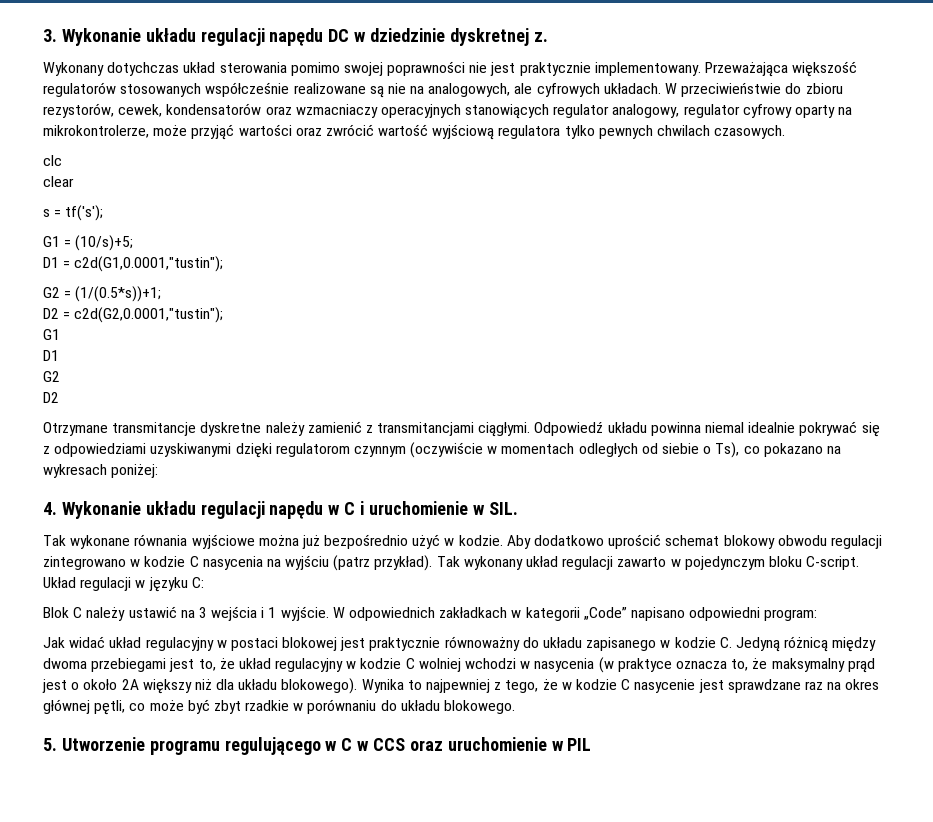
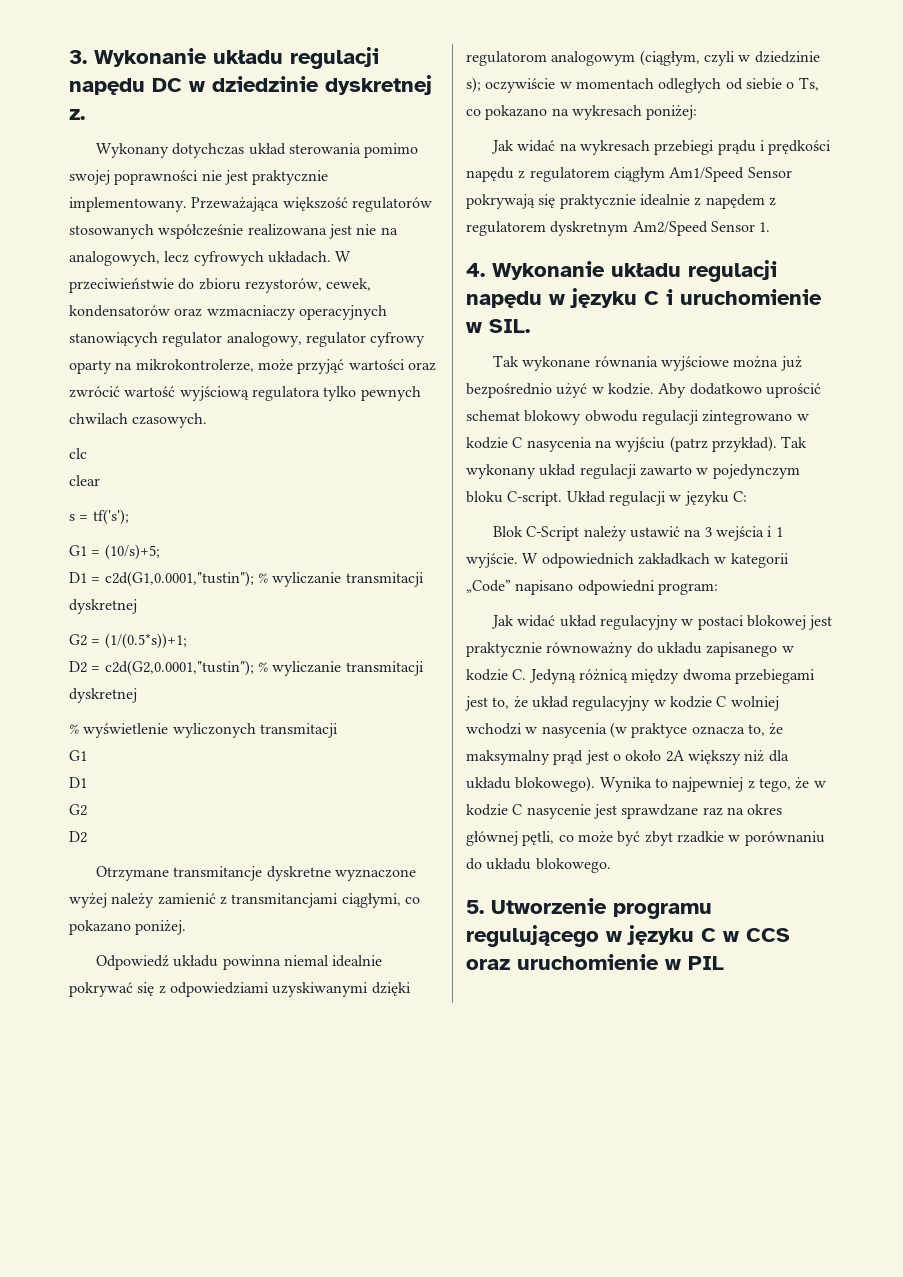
- Przeważająca większość regulatorów stosowanych współcześnie realizowane są nie na analogowych, ale cyfrowych układach.
+ Przeważająca większość regulatorów stosowanych współcześnie realizowana jest nie na analogowych, lecz cyfrowych układach.
- D1 = c2d(G1,0.0001,"tustin");
+ D1 = c2d(G1,0.0001,"tustin"); % wyliczanie transmitacji dyskretnej
- D2 = c2d(G2,0.0001,"tustin");
+ D2 = c2d(G2,0.0001,"tustin"); % wyliczanie transmitacji dyskretnej
+ % wyświetlenie wyliczonych transmitacji
- Otrzymane transmitancje dyskretne należy zamienić z transmitancjami ciągłymi. Odpowiedź układu powinna niemal idealnie pokrywać się z odpowiedziami uzyskiwanymi dzięki regulatorom czynnym (oczywiście w momentach odległych od siebie o Ts), co pokazano na wykresach poniżej:
+ Otrzymane transmitancje dyskretne wyznaczone wyżej należy zamienić z transmitancjami ciągłymi, co pokazano poniżej.
+ Odpowiedź układu powinna niemal idealnie pokrywać się z odpowiedziami uzyskiwanymi dzięki regulatorom analogowym (ciągłym, czyli w dziedzinie s); oczywiście w momentach odległych od siebie o Ts, co pokazano na wykresach poniżej:
+ Jak widać na wykresach przebiegi prądu i prędkości napędu z regulatorem ciągłym Am1/Speed Sensor pokrywają się praktycznie idealnie z napędem z regulatorem dyskretnym Am2/Speed Sensor 1.
- 4. Wykonanie układu regulacji napędu w C i uruchomienie w SIL.
+ 4. Wykonanie układu regulacji napędu w języku C i uruchomienie w SIL.
- Blok C należy ustawić na 3 wejścia i 1 wyjście.
+ Blok C-Script należy ustawić na 3 wejścia i 1 wyjście.
- 5. Utworzenie programu regulującego w C w CCS oraz uruchomienie w PIL
+ 5. Utworzenie programu regulującego w języku C w CCS oraz uruchomienie w PIL

